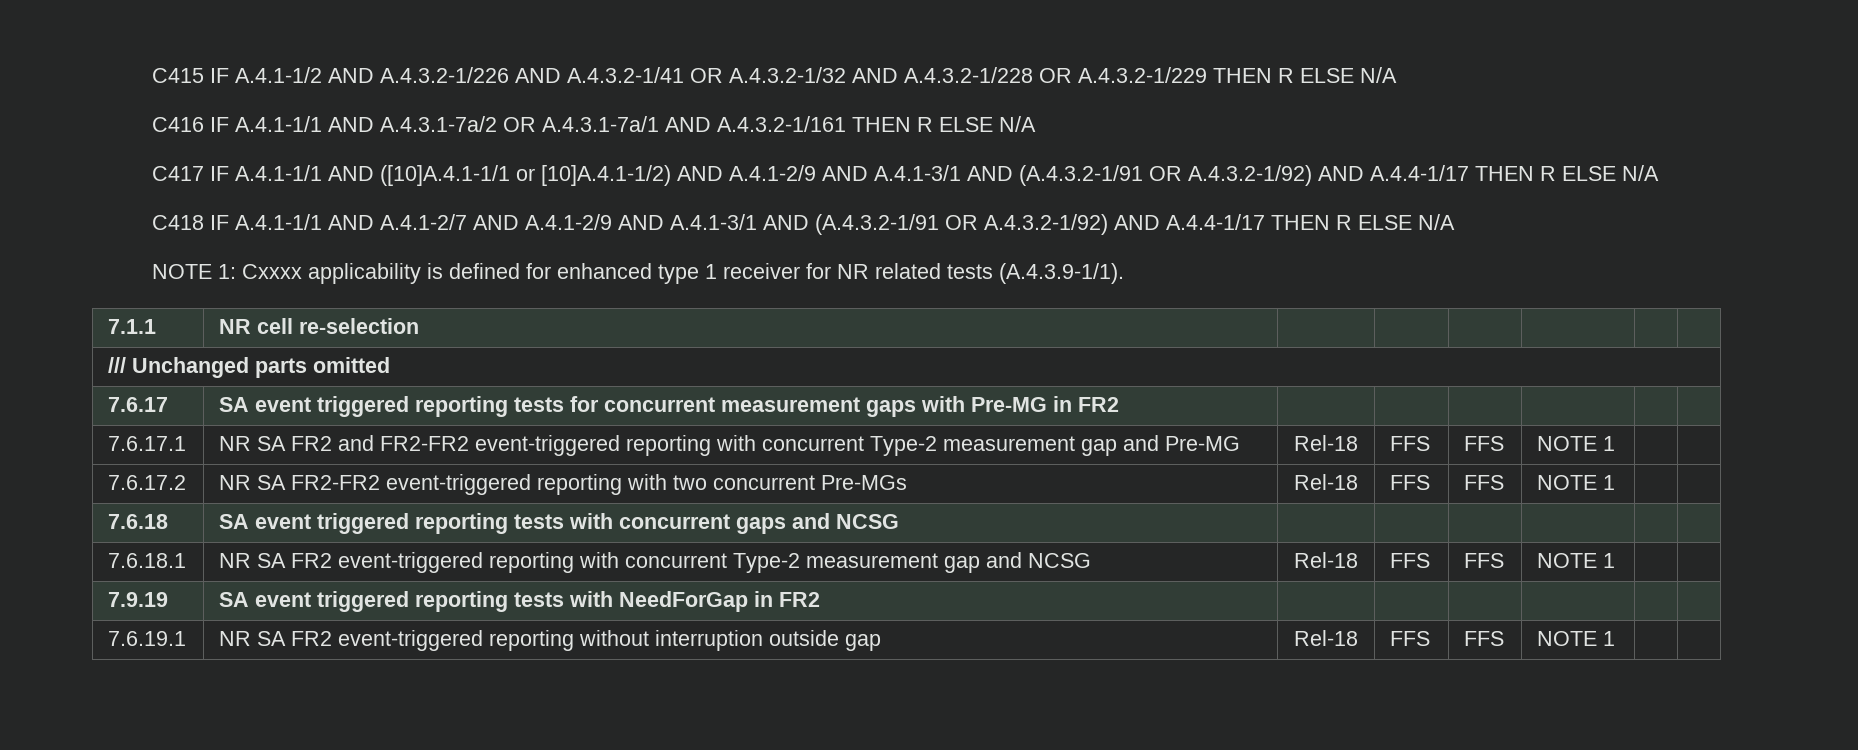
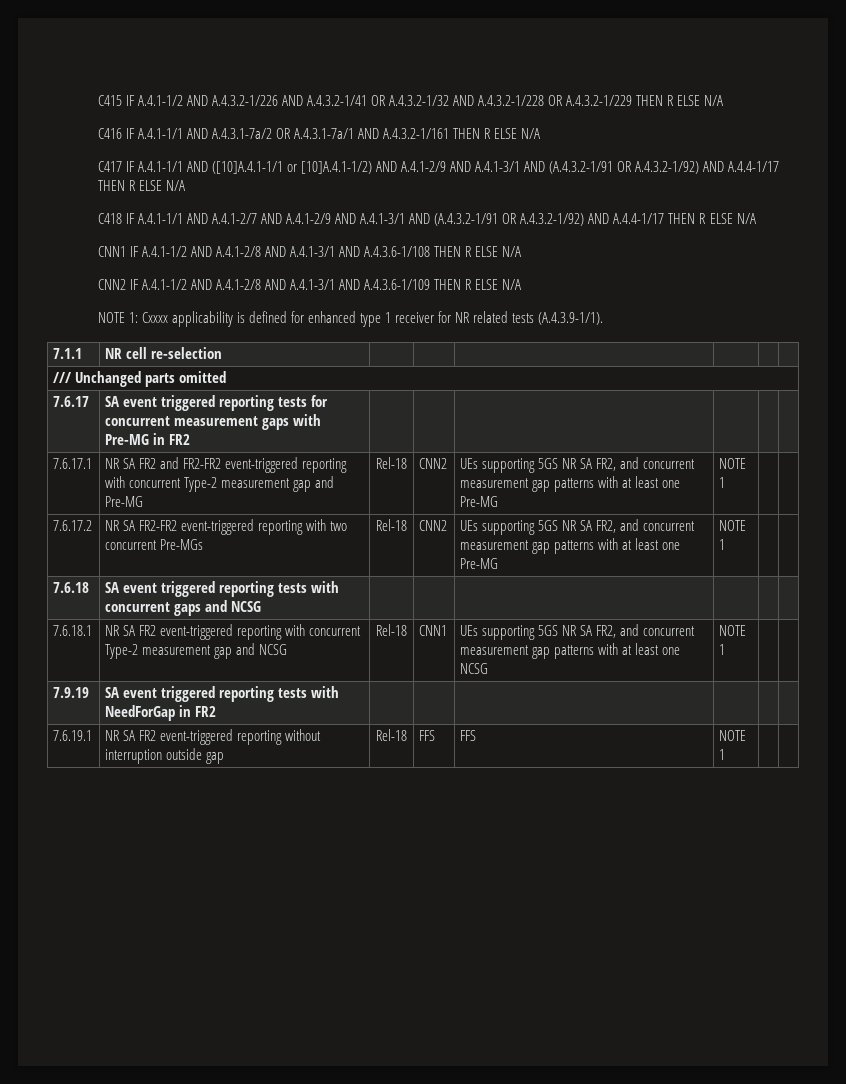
+ CNN1 IF A.4.1-1/2 AND A.4.1-2/8 AND A.4.1-3/1 AND A.4.3.6-1/108 THEN R ELSE N/A
+ CNN2 IF A.4.1-1/2 AND A.4.1-2/8 AND A.4.1-3/1 AND A.4.3.6-1/109 THEN R ELSE N/A
- 7.6.17.1 | NR SA FR2 and FR2-FR2 event-triggered reporting with concurrent Type-2 measurement gap and Pre-MG | Rel-18 | FFS | FFS | NOTE 1 | |
+ 7.6.17.1 | NR SA FR2 and FR2-FR2 event-triggered reporting with concurrent Type-2 measurement gap and Pre-MG | Rel-18 | CNN2 | UEs supporting 5GS NR SA FR2, and concurrent measurement gap patterns with at least one Pre-MG | NOTE 1 | |
- 7.6.17.2 | NR SA FR2-FR2 event-triggered reporting with two concurrent Pre-MGs | Rel-18 | FFS | FFS | NOTE 1 | |
+ 7.6.17.2 | NR SA FR2-FR2 event-triggered reporting with two concurrent Pre-MGs | Rel-18 | CNN2 | UEs supporting 5GS NR SA FR2, and concurrent measurement gap patterns with at least one Pre-MG | NOTE 1 | |
- 7.6.18.1 | NR SA FR2 event-triggered reporting with concurrent Type-2 measurement gap and NCSG | Rel-18 | FFS | FFS | NOTE 1 | |
+ 7.6.18.1 | NR SA FR2 event-triggered reporting with concurrent Type-2 measurement gap and NCSG | Rel-18 | CNN1 | UEs supporting 5GS NR SA FR2, and concurrent measurement gap patterns with at least one NCSG | NOTE 1 | |

